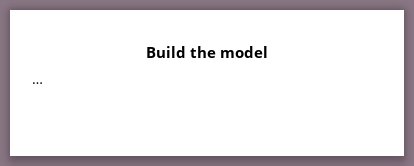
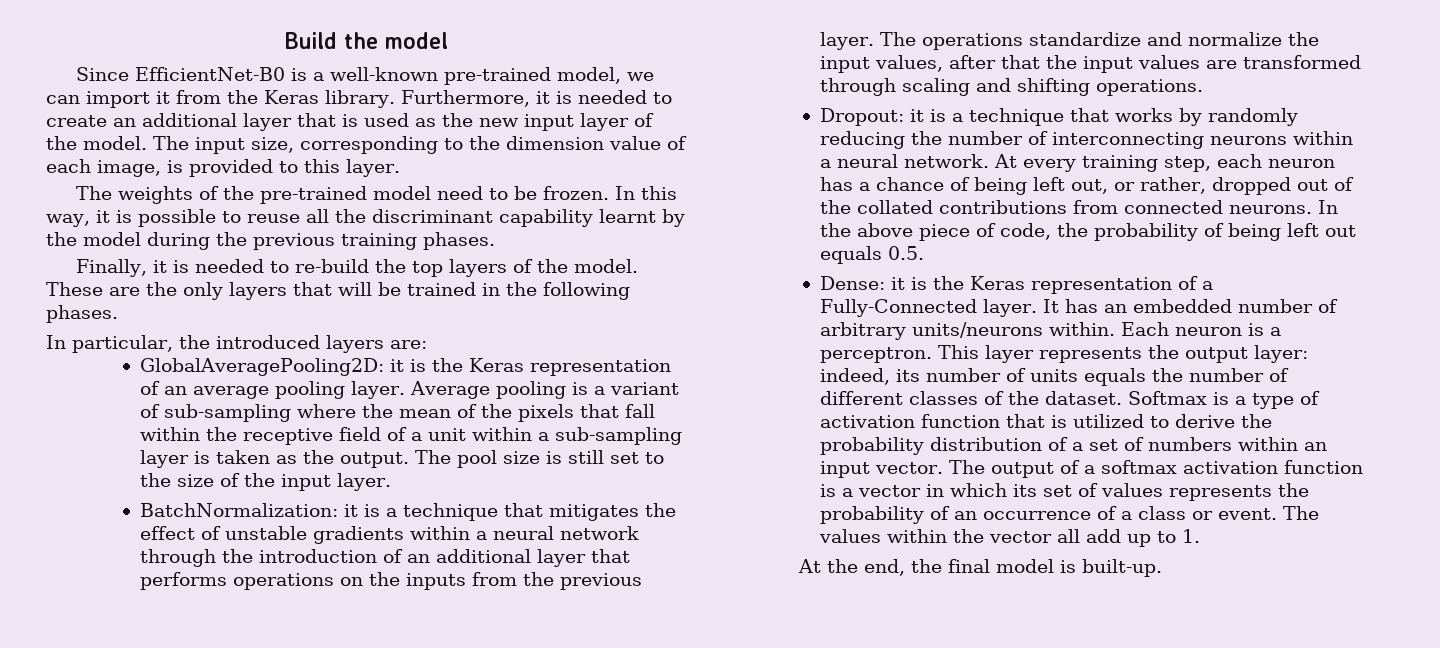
- …
+ Since EfficientNet-B0 is a well-known pre-trained model, we can import it from the Keras library. Furthermore, it is needed to create an additional layer that is used as the new input layer of the model. The input size, corresponding to the dimension value of each image, is provided to this layer.
+ The weights of the pre-trained model need to be frozen. In this way, it is possible to reuse all the discriminant capability learnt by the model during the previous training phases.
+ Finally, it is needed to re-build the top layers of the model. These are the only layers that will be trained in the following phases.
+ In particular, the introduced layers are:
+ GlobalAveragePooling2D: it is the Keras representation of an average pooling layer. Average pooling is a variant of sub-sampling where the mean of the pixels that fall within the receptive field of a unit within a sub-sampling layer is taken as the output. The pool size is still set to the size of the input layer.
+ BatchNormalization: it is a technique that mitigates the effect of unstable gradients within a neural network through the introduction of an additional layer that performs operations on the inputs from the previous layer. The operations standardize and normalize the input values, after that the input values are transformed through scaling and shifting operations.
+ Dropout: it is a technique that works by randomly reducing the number of interconnecting neurons within a neural network. At every training step, each neuron has a chance of being left out, or rather, dropped out of the collated contributions from connected neurons. In the above piece of code, the probability of being left out equals 0.5.
+ Dense: it is the Keras representation of a Fully-Connected layer. It has an embedded number of arbitrary units/neurons within. Each neuron is a perceptron. This layer represents the output layer: indeed, its number of units equals the number of different classes of the dataset. Softmax is a type of activation function that is utilized to derive the probability distribution of a set of numbers within an input vector. The output of a softmax activation function is a vector in which its set of values represents the probability of an occurrence of a class or event. The values within the vector all add up to 1.
+ At the end, the final model is built-up.

